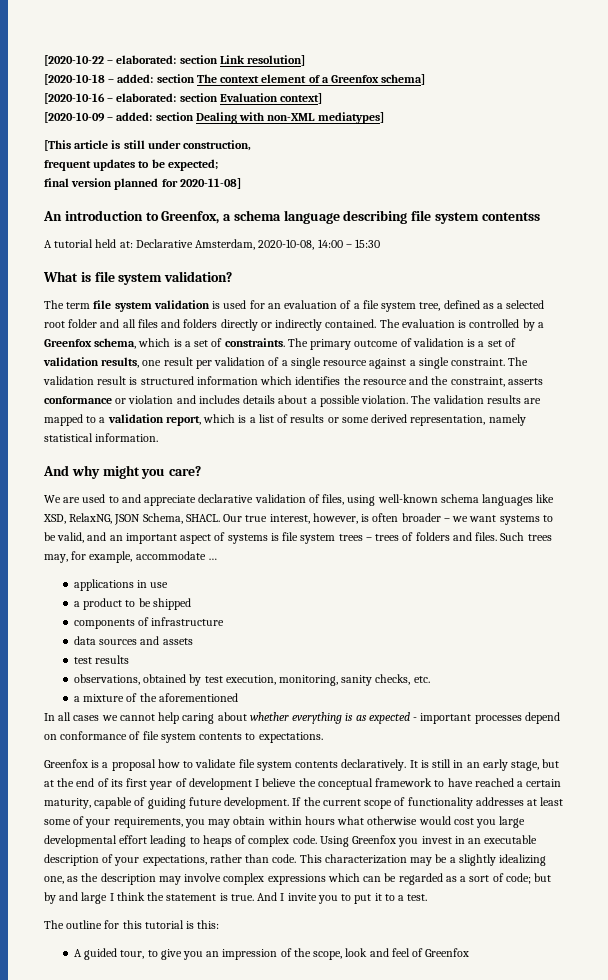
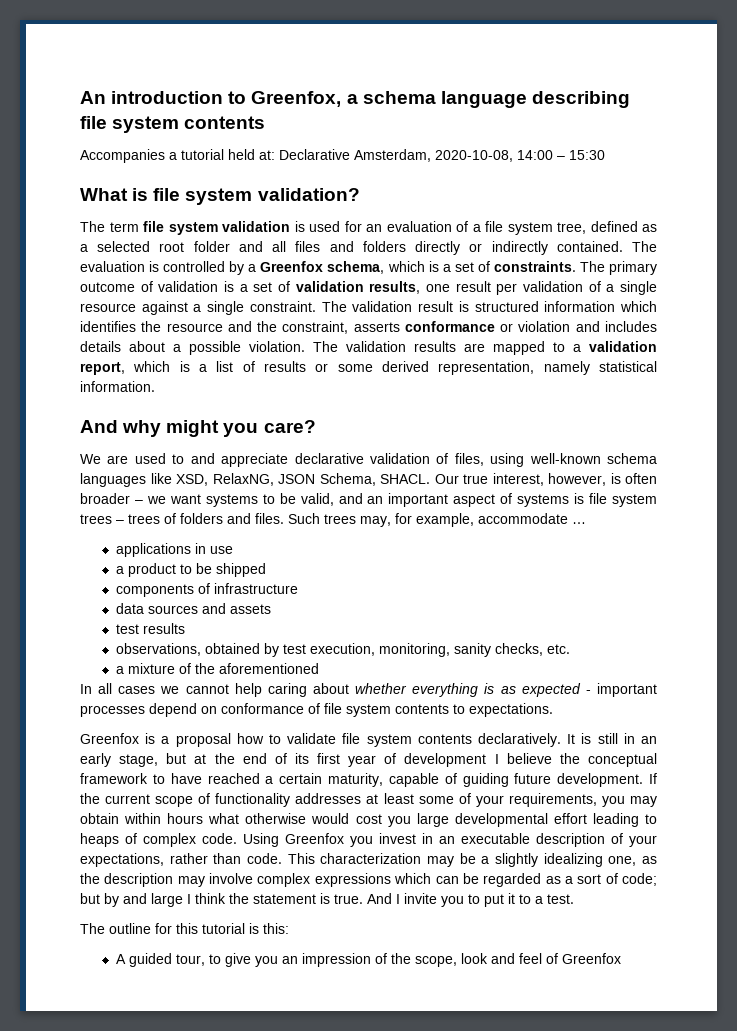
- [2020-10-22 – elaborated: section Link resolution]
- [2020-10-18 – added: section The context element of a Greenfox schema]
- [2020-10-16 – elaborated: section Evaluation context]
- [2020-10-09 – added: section Dealing with non-XML mediatypes]
- [This article is still under construction,
- frequent updates to be expected;
- final version planned for 2020-11-08]
- An introduction to Greenfox, a schema language describing file system contentss
- A tutorial held at: Declarative Amsterdam, 2020-10-08, 14:00 – 15:30
+ An introduction to Greenfox, a schema language describing file system contents
+ Accompanies a tutorial held at: Declarative Amsterdam, 2020-10-08, 14:00 – 15:30

